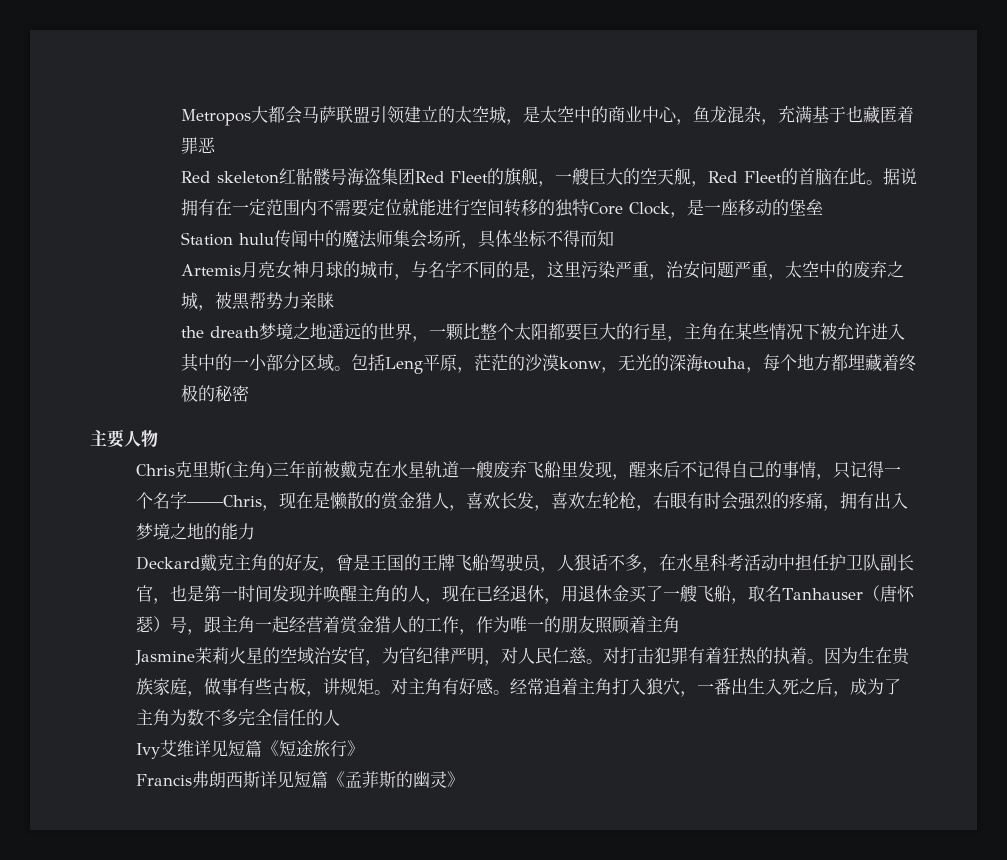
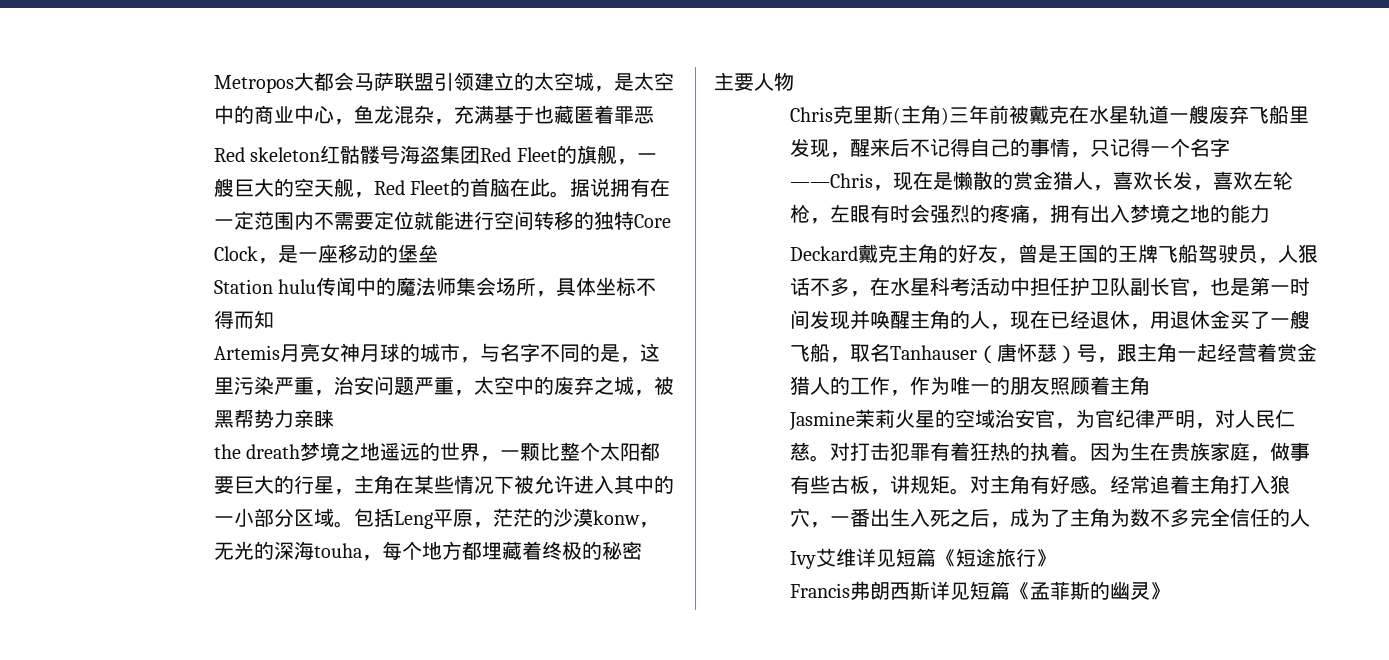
- Chris克里斯(主角)三年前被戴克在水星轨道一艘废弃飞船里发现，醒来后不记得自己的事情，只记得一个名字——Chris，现在是懒散的赏金猎人，喜欢长发，喜欢左轮枪，右眼有时会强烈的疼痛，拥有出入梦境之地的能力
+ Chris克里斯(主角)三年前被戴克在水星轨道一艘废弃飞船里发现，醒来后不记得自己的事情，只记得一个名字——Chris，现在是懒散的赏金猎人，喜欢长发，喜欢左轮枪，左眼有时会强烈的疼痛，拥有出入梦境之地的能力

